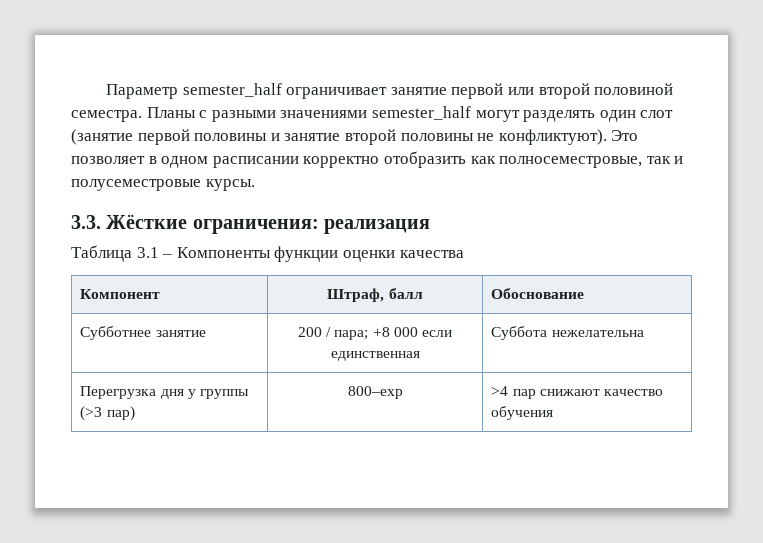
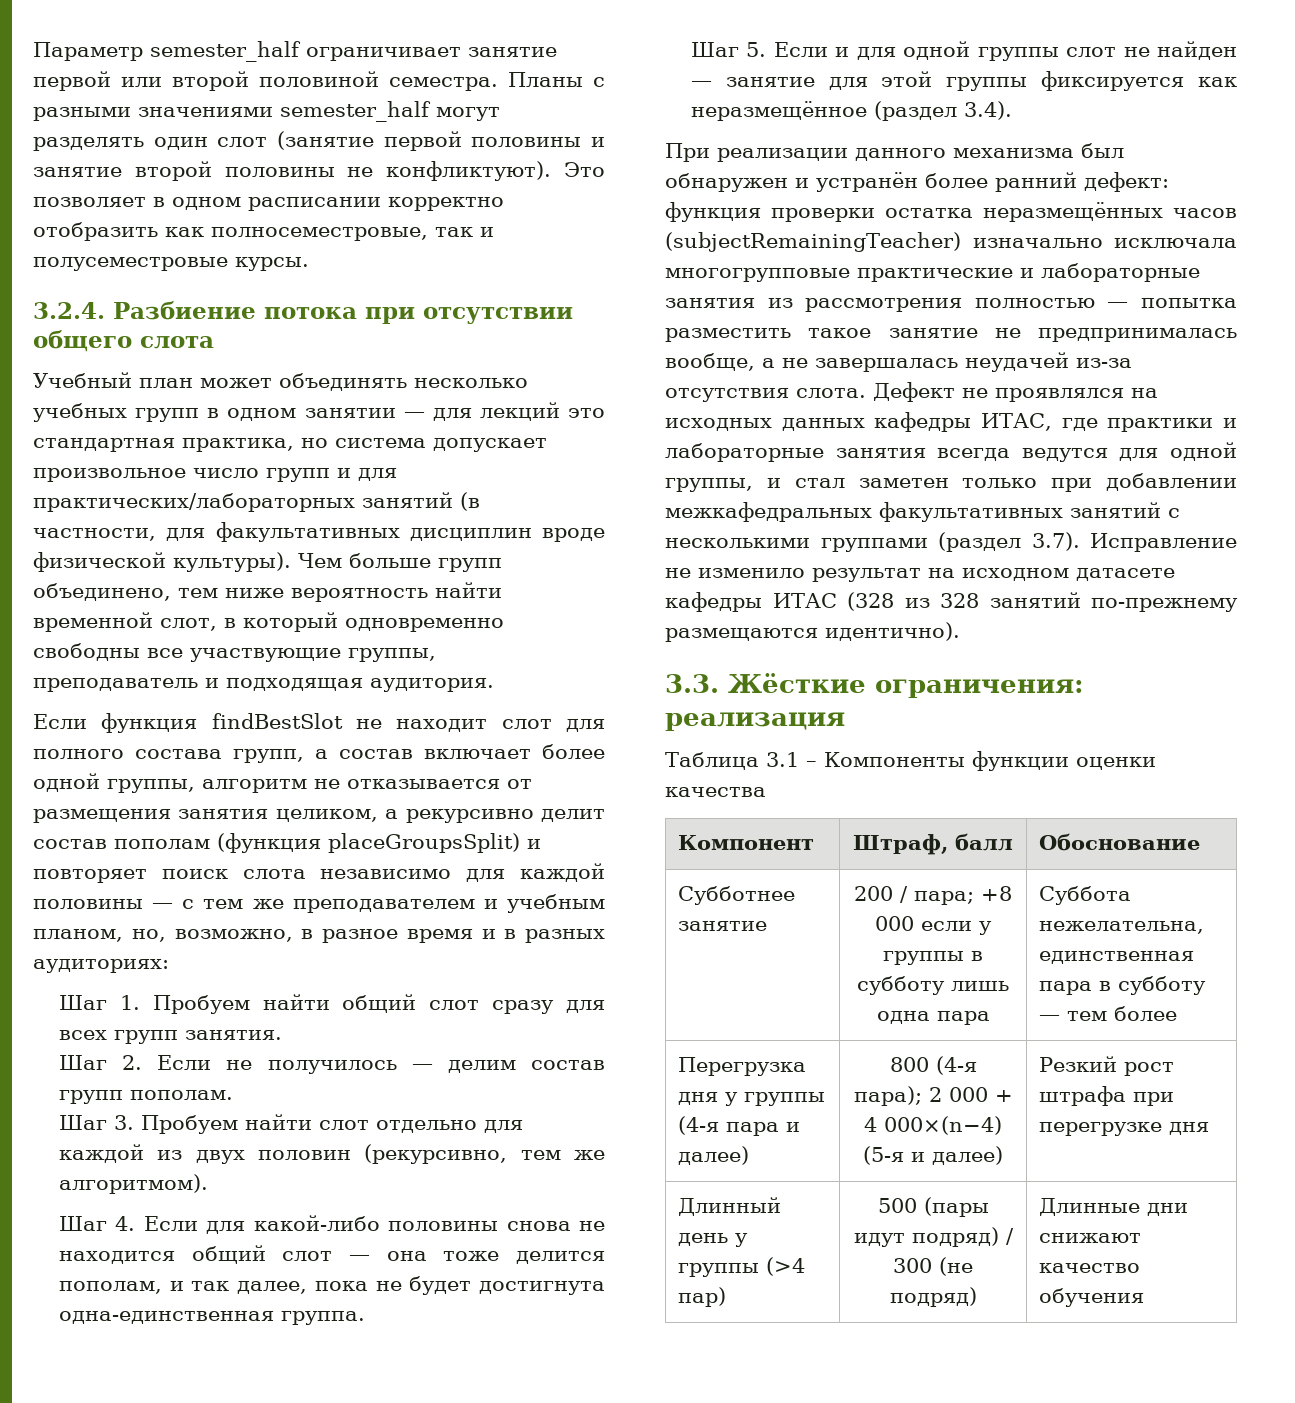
+ 3.2.4. Разбиение потока при отсутствии общего слота
+ Учебный план может объединять несколько учебных групп в одном занятии — для лекций это стандартная практика, но система допускает произвольное число групп и для практических/лабораторных занятий (в частности, для факультативных дисциплин вроде физической культуры). Чем больше групп объединено, тем ниже вероятность найти временной слот, в который одновременно свободны все участвующие группы, преподаватель и подходящая аудитория.
+ Если функция findBestSlot не находит слот для полного состава групп, а состав включает более одной группы, алгоритм не отказывается от размещения занятия целиком, а рекурсивно делит состав пополам (функция placeGroupsSplit) и повторяет поиск слота независимо для каждой половины — с тем же преподавателем и учебным планом, но, возможно, в разное время и в разных аудиториях:
+ Шаг 1. Пробуем найти общий слот сразу для всех групп занятия.
+ Шаг 2. Если не получилось — делим состав групп пополам.
+ Шаг 3. Пробуем найти слот отдельно для каждой из двух половин (рекурсивно, тем же алгоритмом).
+ Шаг 4. Если для какой-либо половины снова не находится общий слот — она тоже делится пополам, и так далее, пока не будет достигнута одна-единственная группа.
+ Шаг 5. Если и для одной группы слот не найден — занятие для этой группы фиксируется как неразмещённое (раздел 3.4).
+ При реализации данного механизма был обнаружен и устранён более ранний дефект: функция проверки остатка неразмещённых часов (subjectRemainingTeacher) изначально исключала многогрупповые практические и лабораторные занятия из рассмотрения полностью — попытка разместить такое занятие не предпринималась вообще, а не завершалась неудачей из-за отсутствия слота. Дефект не проявлялся на исходных данных кафедры ИТАС, где практики и лабораторные занятия всегда ведутся для одной группы, и стал заметен только при добавлении межкафедральных факультативных занятий с несколькими группами (раздел 3.7). Исправление не изменило результат на исходном датасете кафедры ИТАС (328 из 328 занятий по-прежнему размещаются идентично).
- Субботнее занятие | 200 / пара; +8 000 если единственная | Суббота нежелательна
- Перегрузка дня у группы (>3 пар) | 800–exp | >4 пар снижают качество обучения
+ Субботнее занятие | 200 / пара; +8 000 если у группы в субботу лишь одна пара | Суббота нежелательна, единственная пара в субботу — тем более
+ Перегрузка дня у группы (4-я пара и далее) | 800 (4-я пара); 2 000 + 4 000×(n−4) (5-я и далее) | Резкий рост штрафа при перегрузке дня
+ Длинный день у группы (>4 пар) | 500 (пары идут подряд) / 300 (не подряд) | Длинные дни снижают качество обучения

